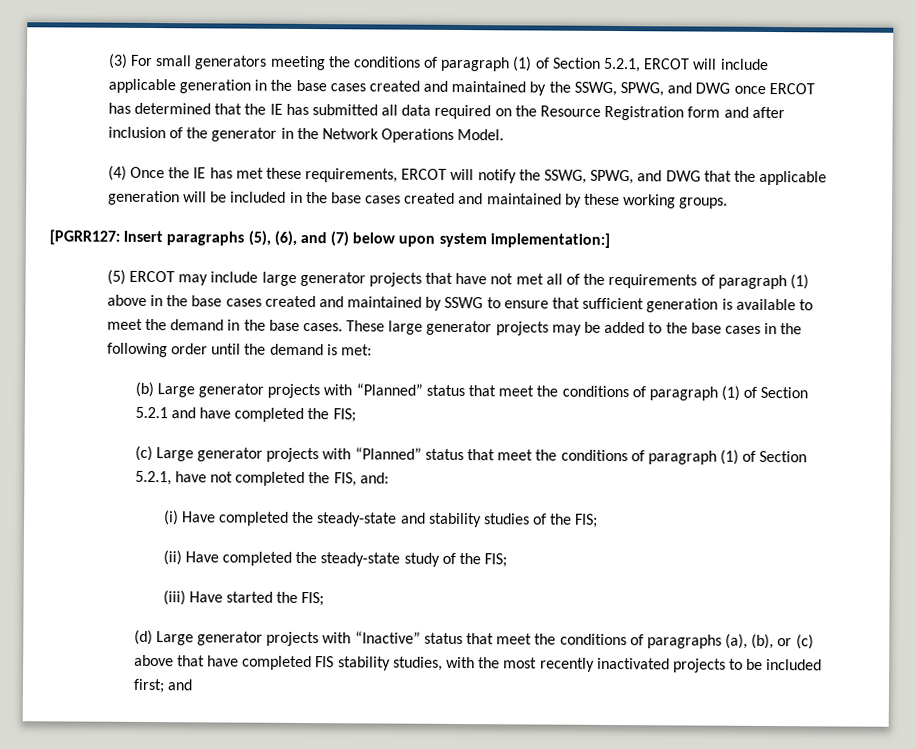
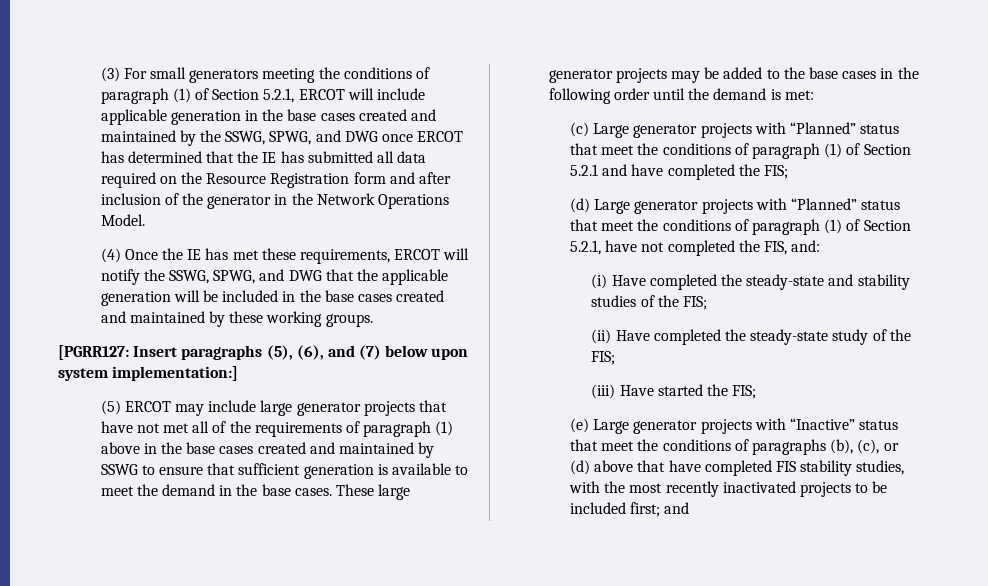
- (b) Large generator projects with “Planned” status that meet the conditions of paragraph (1) of Section 5.2.1 and have completed the FIS;
+ (c) Large generator projects with “Planned” status that meet the conditions of paragraph (1) of Section 5.2.1 and have completed the FIS;
- (c) Large generator projects with “Planned” status that meet the conditions of paragraph (1) of Section 5.2.1, have not completed the FIS, and:
+ (d) Large generator projects with “Planned” status that meet the conditions of paragraph (1) of Section 5.2.1, have not completed the FIS, and:
- (d) Large generator projects with “Inactive” status that meet the conditions of paragraphs (a), (b), or (c) above that have completed FIS stability studies, with the most recently inactivated projects to be included first; and
+ (e) Large generator projects with “Inactive” status that meet the conditions of paragraphs (b), (c), or (d) above that have completed FIS stability studies, with the most recently inactivated projects to be included first; and

